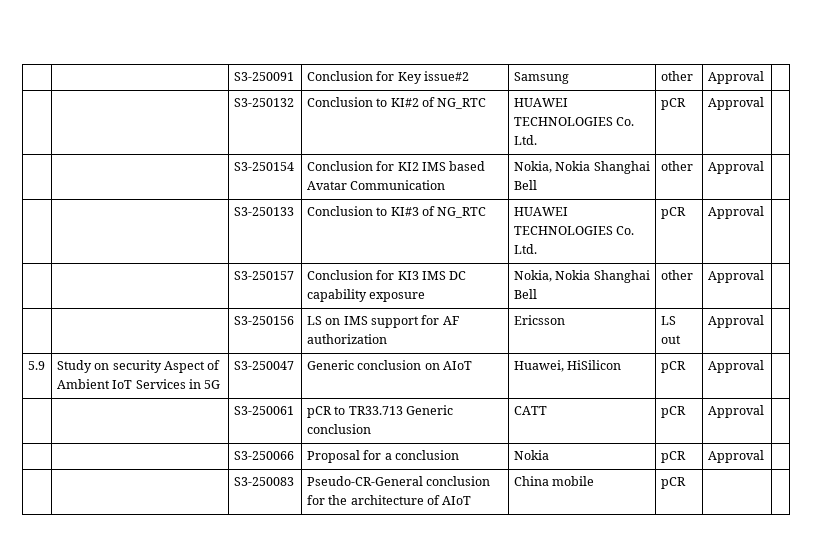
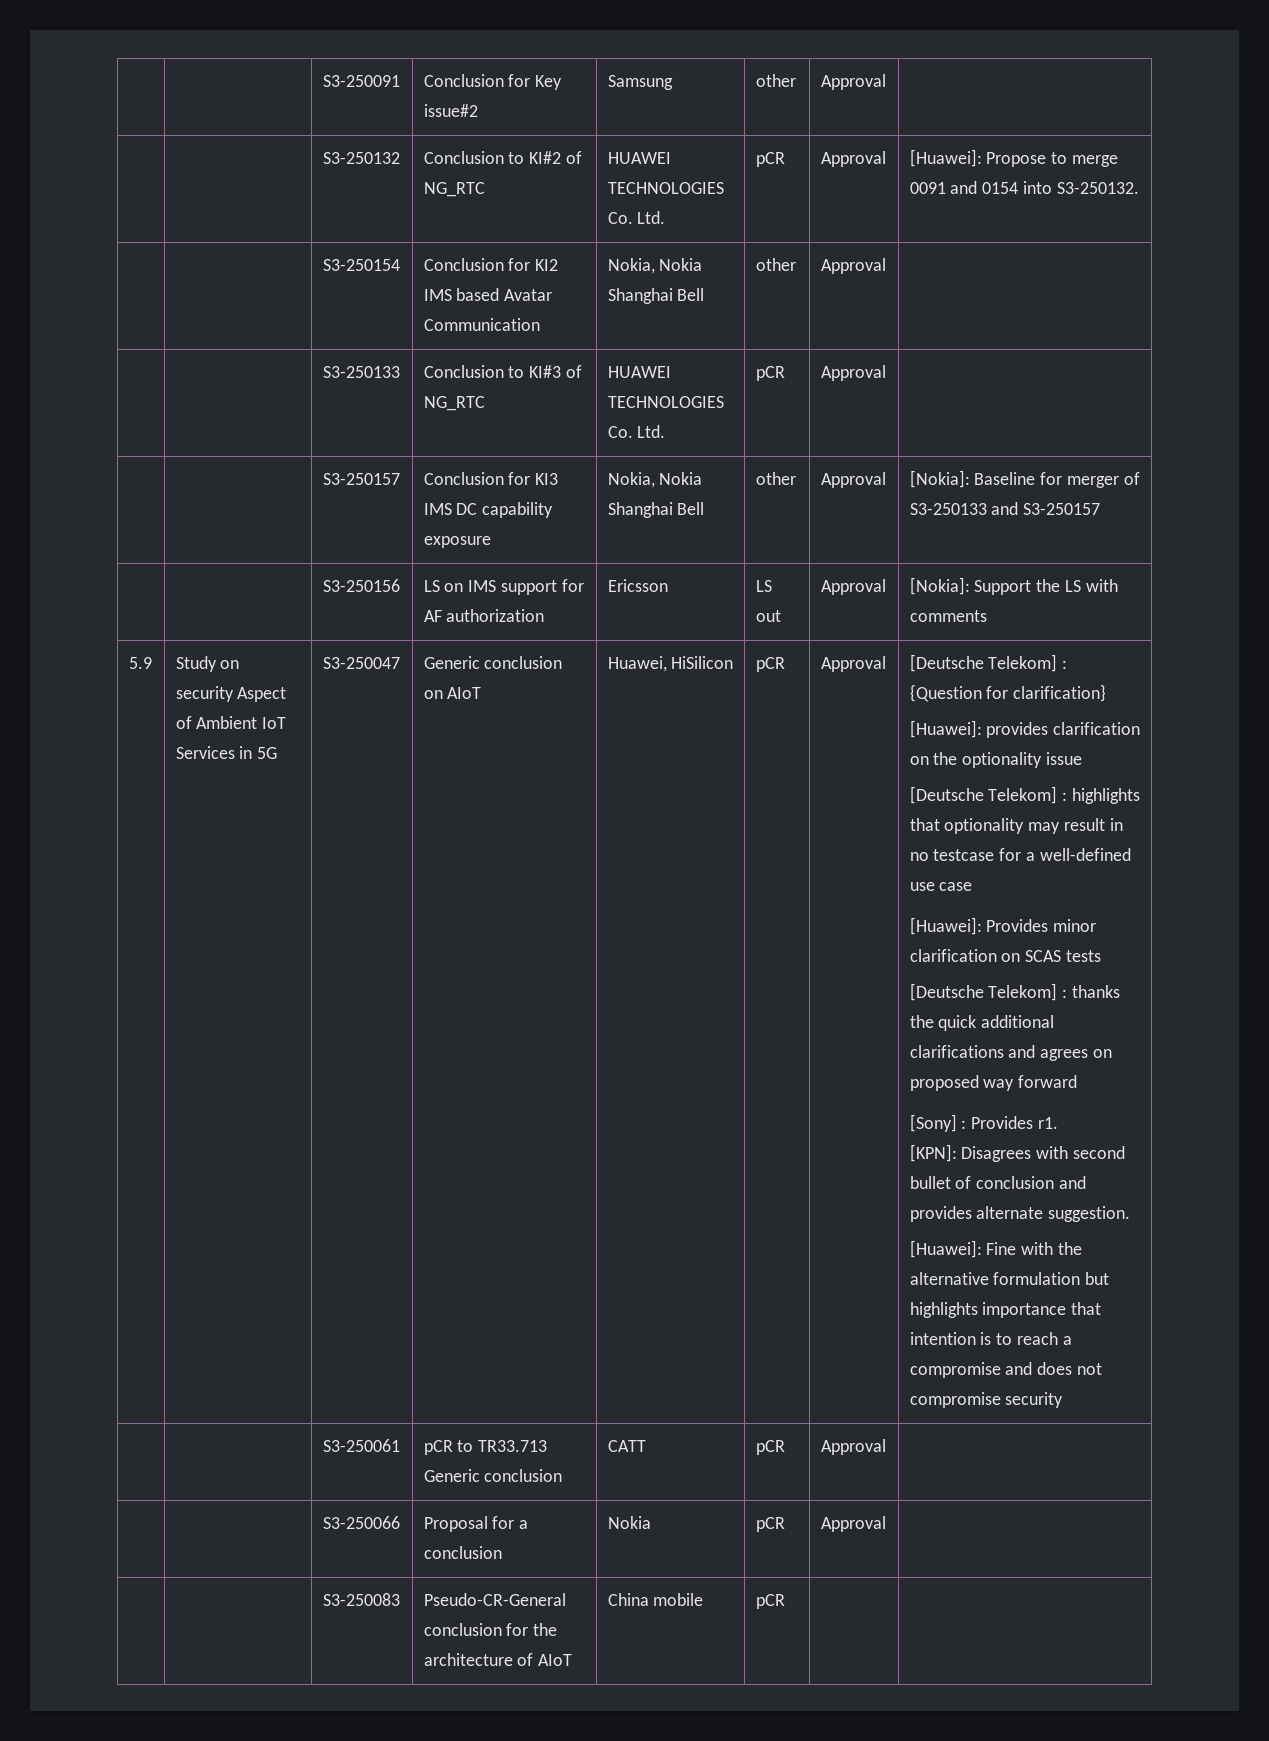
- | | S3-250132 | Conclusion to KI#2 of NG_RTC | HUAWEI TECHNOLOGIES Co. Ltd. | pCR | Approval |
+ | | S3-250132 | Conclusion to KI#2 of NG_RTC | HUAWEI TECHNOLOGIES Co. Ltd. | pCR | Approval | [Huawei]: Propose to merge 0091 and 0154 into S3-250132.
- | | S3-250157 | Conclusion for KI3 IMS DC capability exposure | Nokia, Nokia Shanghai Bell | other | Approval |
+ | | S3-250157 | Conclusion for KI3 IMS DC capability exposure | Nokia, Nokia Shanghai Bell | other | Approval | [Nokia]: Baseline for merger of S3-250133 and S3-250157
- | | S3-250156 | LS on IMS support for AF authorization | Ericsson | LS out | Approval |
+ | | S3-250156 | LS on IMS support for AF authorization | Ericsson | LS out | Approval | [Nokia]: Support the LS with comments
+ [Deutsche Telekom] : {Question for clarification}
+ [Huawei]: provides clarification on the optionality issue
+ [Deutsche Telekom] : highlights that optionality may result in no testcase for a well-defined use case
+ [Huawei]: Provides minor clarification on SCAS tests
+ [Deutsche Telekom] : thanks the quick additional clarifications and agrees on proposed way forward
+ [Sony] : Provides r1.
+ [KPN]: Disagrees with second bullet of conclusion and provides alternate suggestion.
+ [Huawei]: Fine with the alternative formulation but highlights importance that intention is to reach a compromise and does not compromise security

